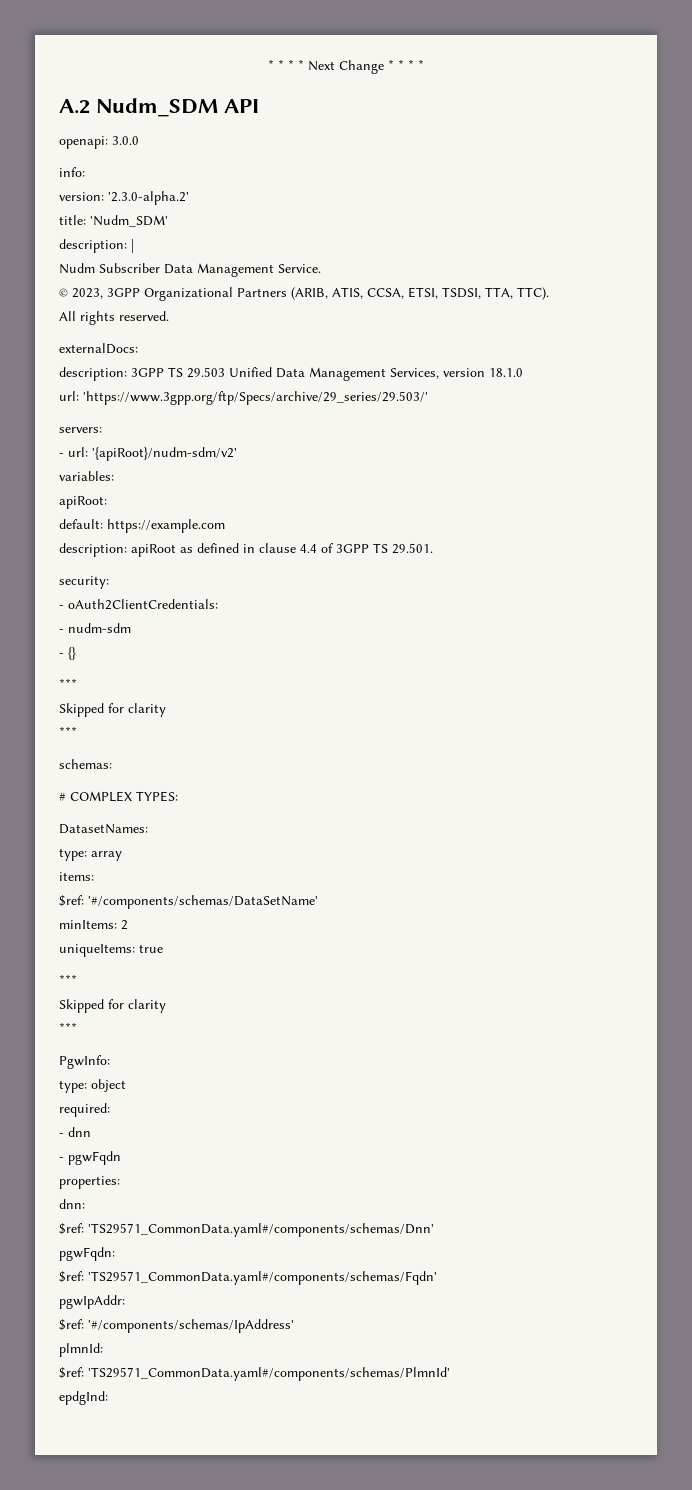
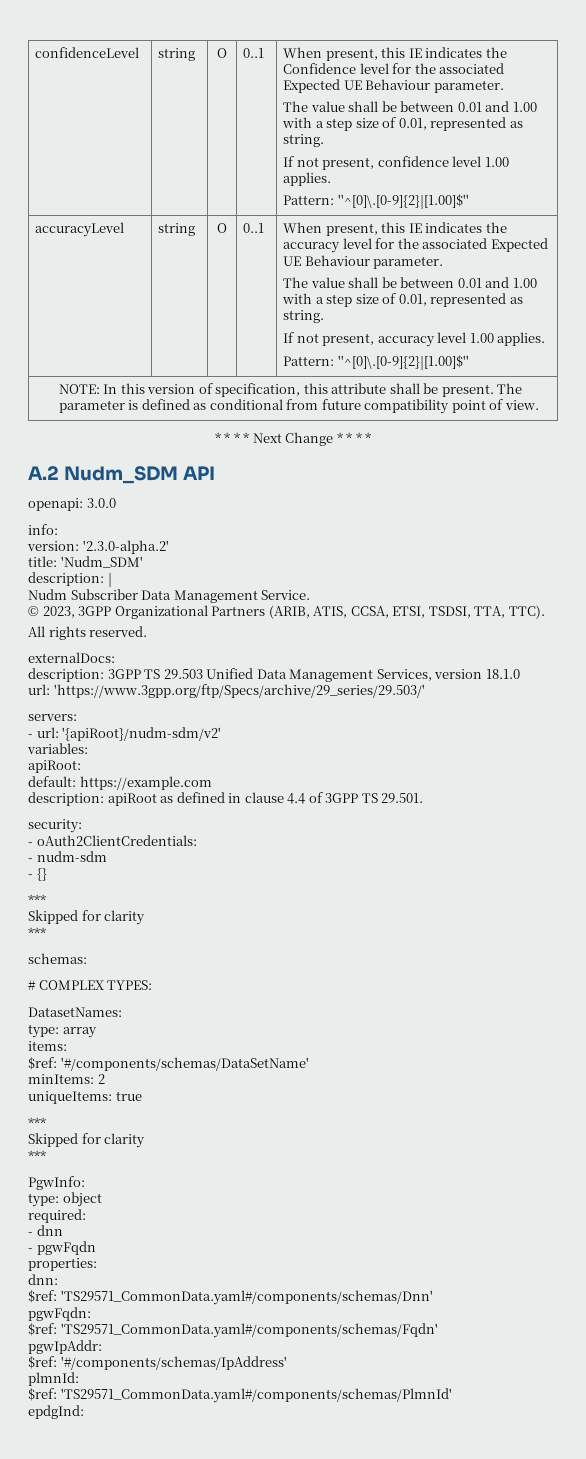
+ confidenceLevel | string | O | 0..1 | When present, this IE indicates the Confidence level for the associated Expected UE Behaviour parameter.
+ The value shall be between 0.01 and 1.00 with a step size of 0.01, represented as string.
+ If not present, confidence level 1.00 applies.
+ Pattern: ''^[0]\.[0-9]{2}|[1.00]$''
+ accuracyLevel | string | O | 0..1 | When present, this IE indicates the accuracy level for the associated Expected UE Behaviour parameter.
+ The value shall be between 0.01 and 1.00 with a step size of 0.01, represented as string.
+ If not present, accuracy level 1.00 applies.
+ Pattern: ''^[0]\.[0-9]{2}|[1.00]$''
+ NOTE: In this version of specification, this attribute shall be present. The parameter is defined as conditional from future compatibility point of view.

